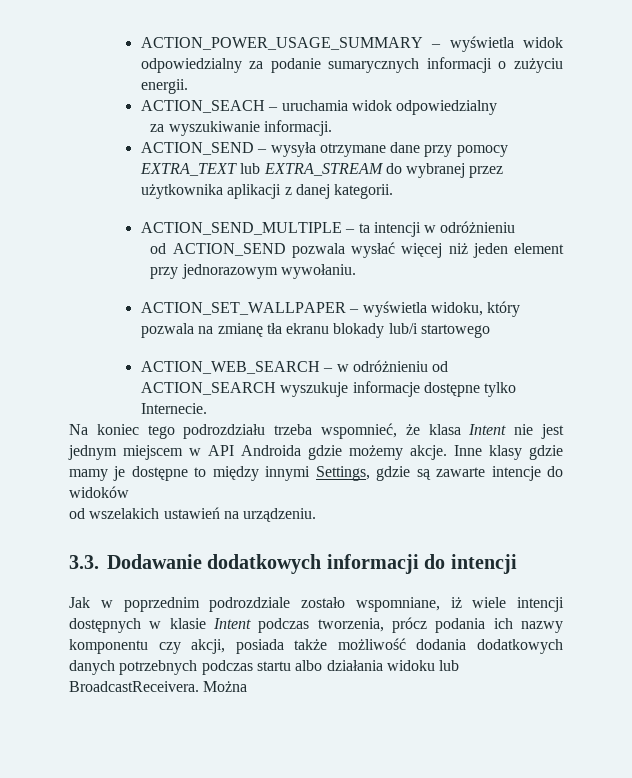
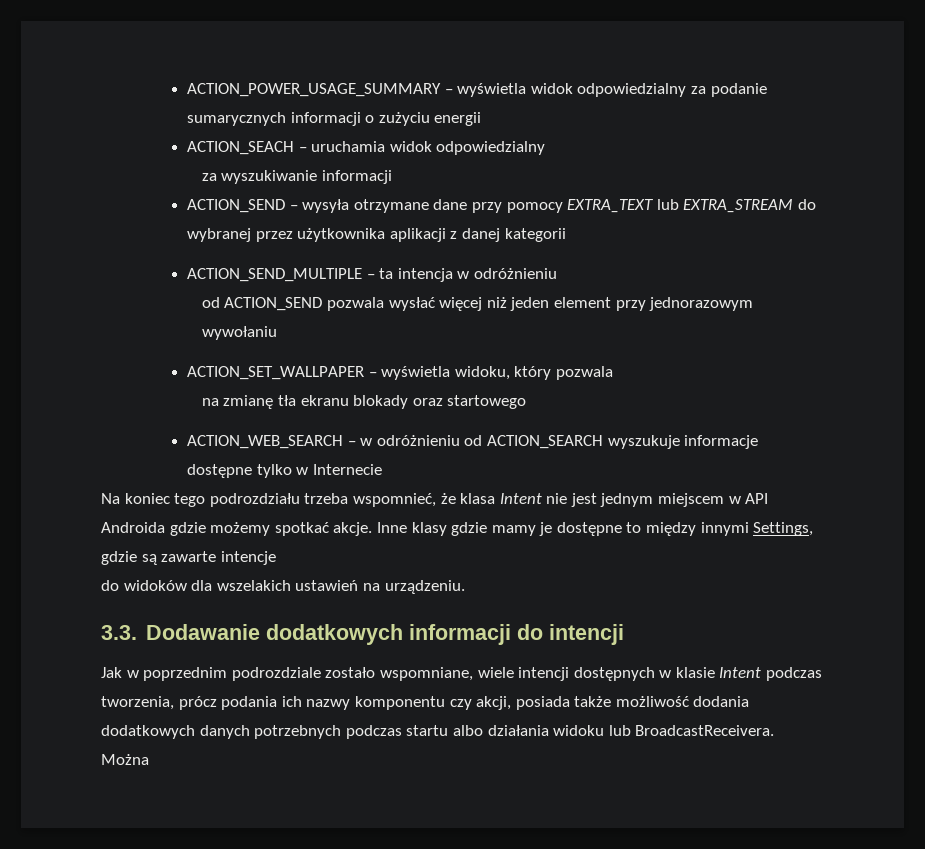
- ACTION_POWER_USAGE_SUMMARY – wyświetla widok odpowiedzialny za podanie sumarycznych informacji o zużyciu energii.
+ ACTION_POWER_USAGE_SUMMARY – wyświetla widok odpowiedzialny za podanie sumarycznych informacji o zużyciu energii
- za wyszukiwanie informacji.
+ za wyszukiwanie informacji
- ACTION_SEND – wysyła otrzymane dane przy pomocy EXTRA_TEXT lub EXTRA_STREAM do wybranej przez użytkownika aplikacji z danej kategorii.
+ ACTION_SEND – wysyła otrzymane dane przy pomocy EXTRA_TEXT lub EXTRA_STREAM do wybranej przez użytkownika aplikacji z danej kategorii
- ACTION_SEND_MULTIPLE – ta intencji w odróżnieniu
+ ACTION_SEND_MULTIPLE – ta intencja w odróżnieniu
- od ACTION_SEND pozwala wysłać więcej niż jeden element przy jednorazowym wywołaniu.
+ od ACTION_SEND pozwala wysłać więcej niż jeden element przy jednorazowym wywołaniu
- ACTION_SET_WALLPAPER – wyświetla widoku, który pozwala na zmianę tła ekranu blokady lub/i startowego
+ ACTION_SET_WALLPAPER – wyświetla widoku, który pozwala
+ na zmianę tła ekranu blokady oraz startowego
- ACTION_WEB_SEARCH – w odróżnieniu od ACTION_SEARCH wyszukuje informacje dostępne tylko Internecie.
+ ACTION_WEB_SEARCH – w odróżnieniu od ACTION_SEARCH wyszukuje informacje dostępne tylko w Internecie
- Na koniec tego podrozdziału trzeba wspomnieć, że klasa Intent nie jest jednym miejscem w API Androida gdzie możemy akcje.
+ Na koniec tego podrozdziału trzeba wspomnieć, że klasa Intent nie jest jednym miejscem w API Androida gdzie możemy spotkać akcje.
- Inne klasy gdzie mamy je dostępne to między innymi Settings, gdzie są zawarte intencje do widoków
- od wszelakich ustawień na urządzeniu.
+ Inne klasy gdzie mamy je dostępne to między innymi Settings, gdzie są zawarte intencje
+ do widoków dla wszelakich ustawień na urządzeniu.
- Jak w poprzednim podrozdziale zostało wspomniane, iż wiele intencji dostępnych w klasie Intent podczas tworzenia, prócz podania ich nazwy komponentu czy akcji, posiada także możliwość dodania dodatkowych danych potrzebnych podczas startu albo działania widoku lub BroadcastReceivera.
+ Jak w poprzednim podrozdziale zostało wspomniane, wiele intencji dostępnych w klasie Intent podczas tworzenia, prócz podania ich nazwy komponentu czy akcji, posiada także możliwość dodania dodatkowych danych potrzebnych podczas startu albo działania widoku lub BroadcastReceivera.

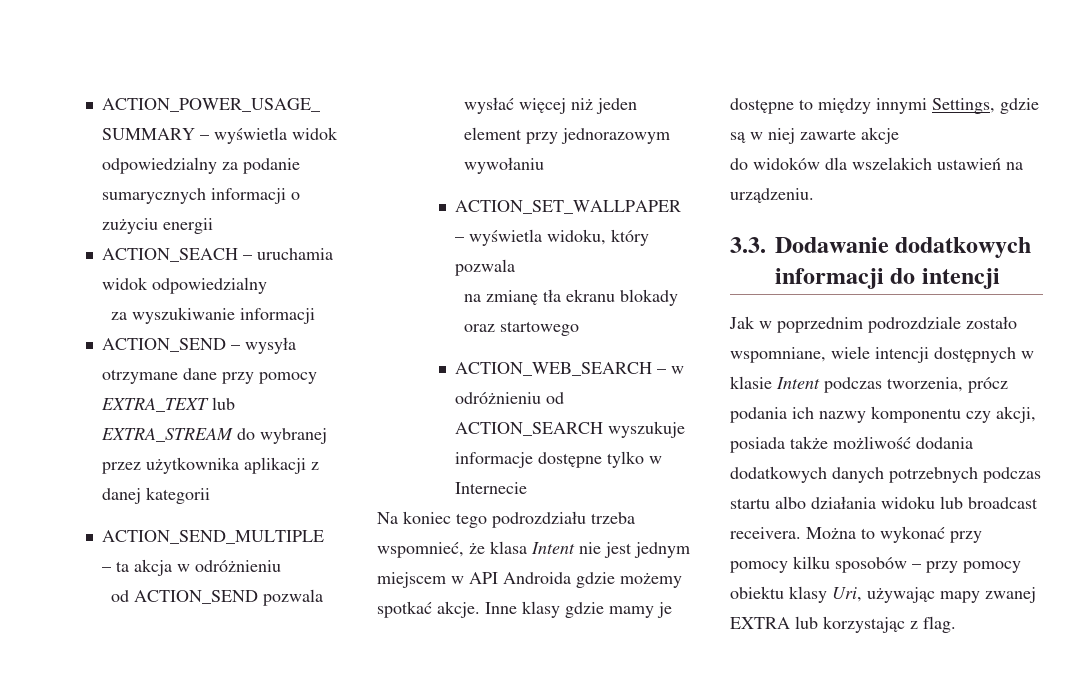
- ACTION_SEND_MULTIPLE – ta intencja w odróżnieniu
+ ACTION_SEND_MULTIPLE – ta akcja w odróżnieniu
- Inne klasy gdzie mamy je dostępne to między innymi Settings, gdzie są zawarte intencje
+ Inne klasy gdzie mamy je dostępne to między innymi Settings, gdzie są w niej zawarte akcje
- Jak w poprzednim podrozdziale zostało wspomniane, wiele intencji dostępnych w klasie Intent podczas tworzenia, prócz podania ich nazwy komponentu czy akcji, posiada także możliwość dodania dodatkowych danych potrzebnych podczas startu albo działania widoku lub BroadcastReceivera. Można
+ Jak w poprzednim podrozdziale zostało wspomniane, wiele intencji dostępnych w klasie Intent podczas tworzenia, prócz podania ich nazwy komponentu czy akcji, posiada także możliwość dodania dodatkowych danych potrzebnych podczas startu albo działania widoku lub broadcast receivera. Można to wykonać przy pomocy kilku sposobów – przy pomocy obiektu klasy Uri, używając mapy zwanej EXTRA lub korzystając z flag.

